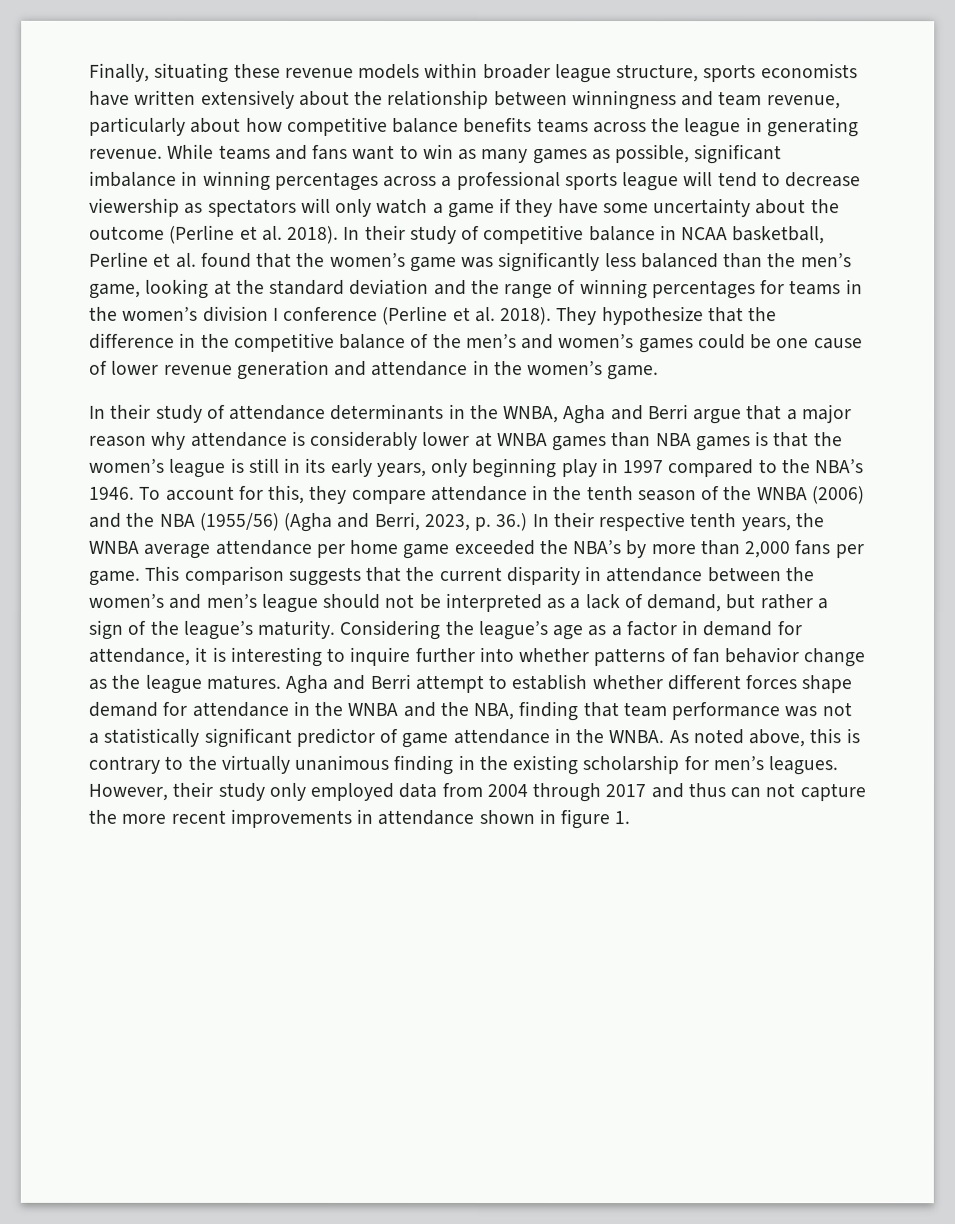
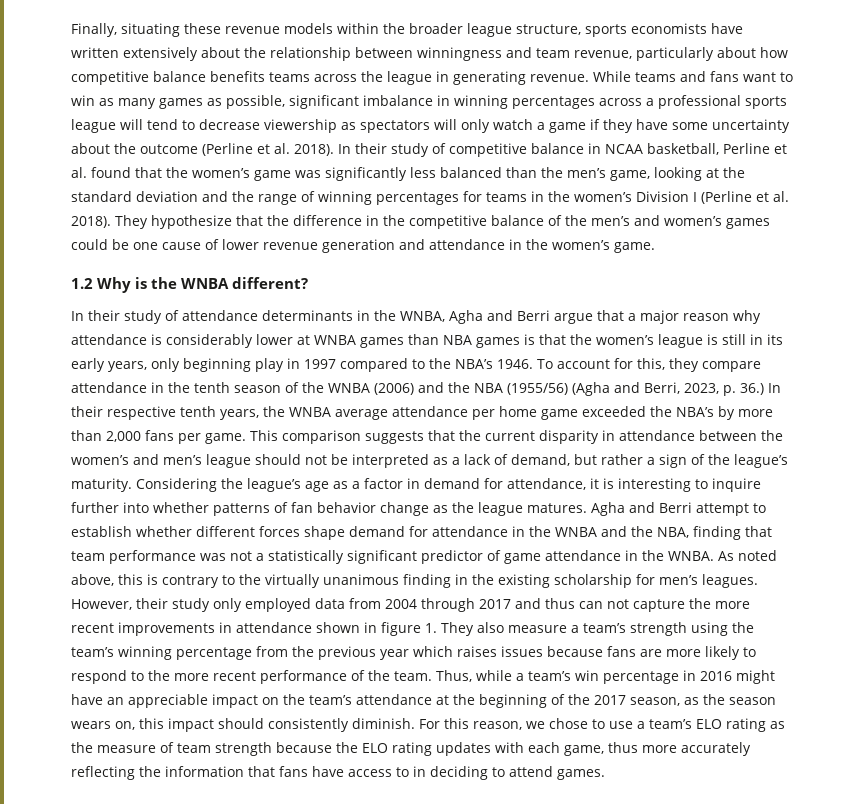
- Finally, situating these revenue models within broader league structure, sports economists have written extensively about the relationship between winningness and team revenue, particularly about how competitive balance benefits teams across the league in generating revenue.
+ Finally, situating these revenue models within the broader league structure, sports economists have written extensively about the relationship between winningness and team revenue, particularly about how competitive balance benefits teams across the league in generating revenue.
- In their study of competitive balance in NCAA basketball, Perline et al. found that the women’s game was significantly less balanced than the men’s game, looking at the standard deviation and the range of winning percentages for teams in the women’s division I conference (Perline et al. 2018).
+ In their study of competitive balance in NCAA basketball, Perline et al. found that the women’s game was significantly less balanced than the men’s game, looking at the standard deviation and the range of winning percentages for teams in the women’s Division I (Perline et al. 2018).
+ 1.2 Why is the WNBA different?
- However, their study only employed data from 2004 through 2017 and thus can not capture the more recent improvements in attendance shown in figure 1.
+ However, their study only employed data from 2004 through 2017 and thus can not capture the more recent improvements in attendance shown in figure 1. They also measure a team’s strength using the team’s winning percentage from the previous year which raises issues because fans are more likely to respond to the more recent performance of the team. Thus, while a team’s win percentage in 2016 might have an appreciable impact on the team’s attendance at the beginning of the 2017 season, as the season wears on, this impact should consistently diminish. For this reason, we chose to use a team’s ELO rating as the measure of team strength because the ELO rating updates with each game, thus more accurately reflecting the information that fans have access to in deciding to attend games.

